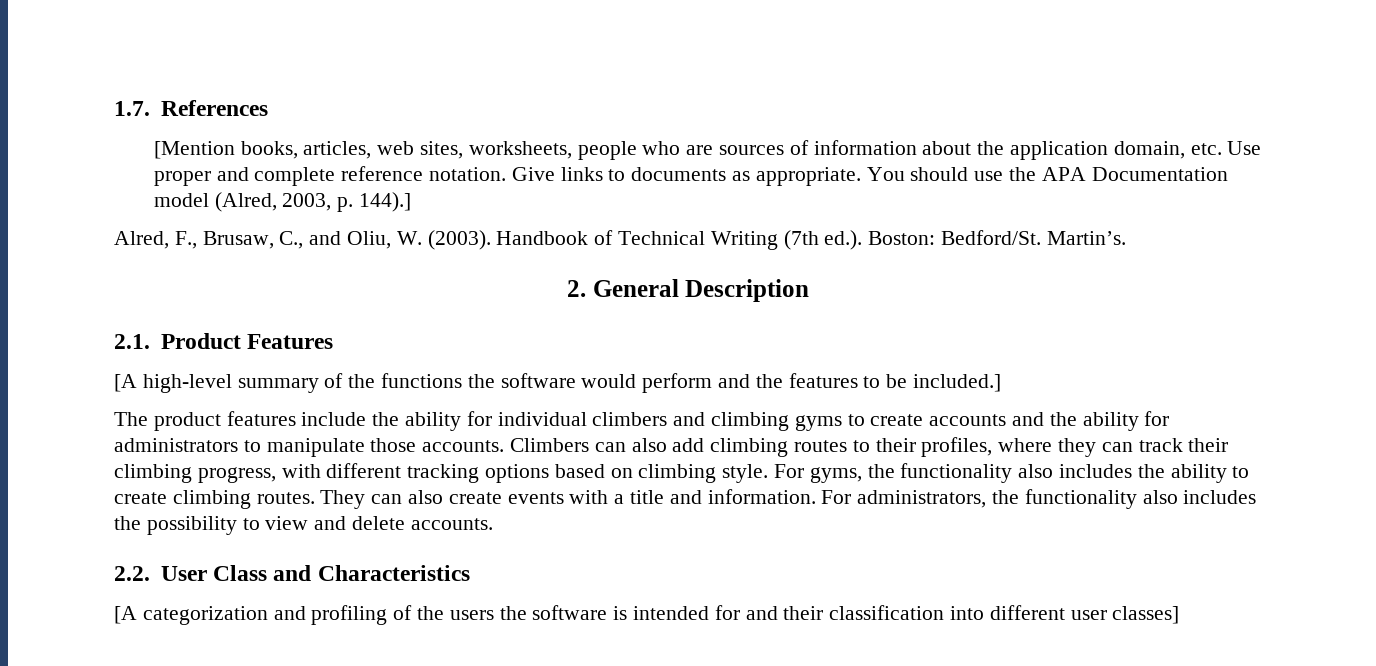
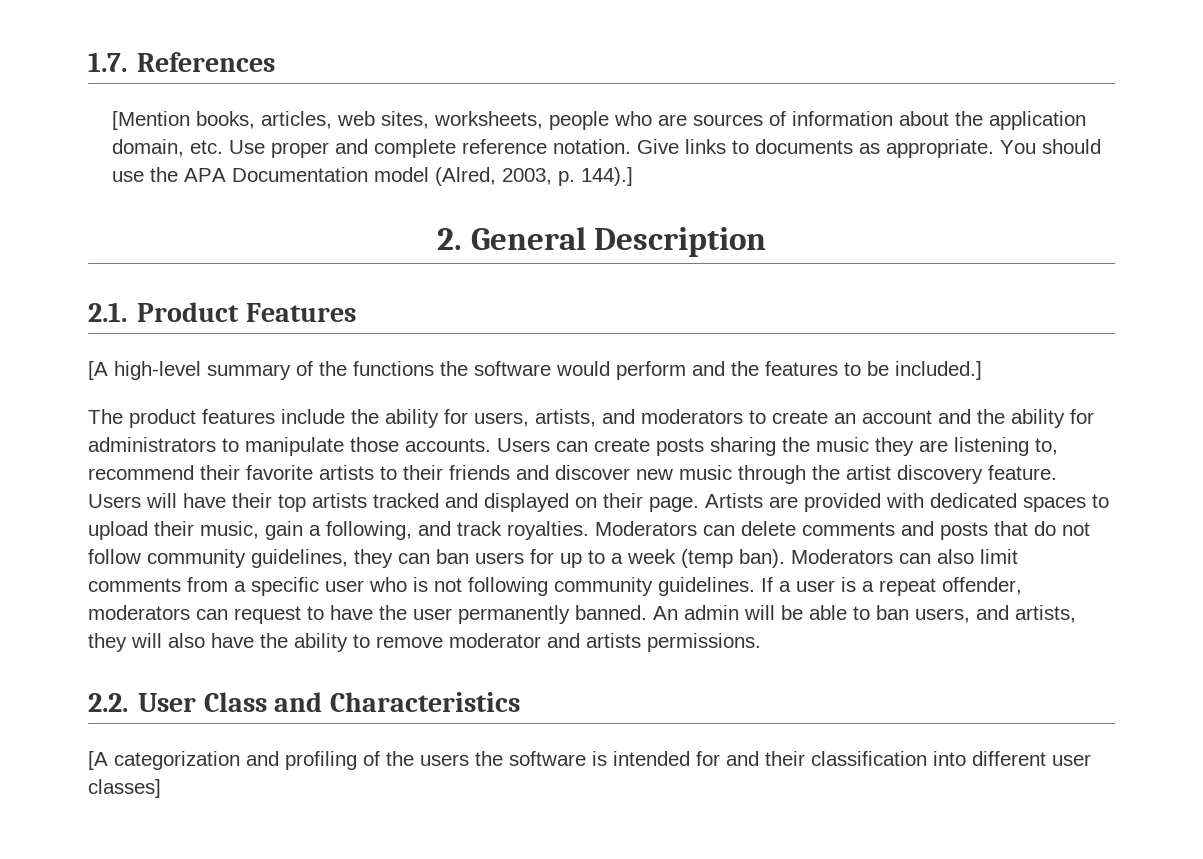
- Alred, F., Brusaw, C., and Oliu, W. (2003). Handbook of Technical Writing (7th ed.). Boston: Bedford/St. Martin’s.
- The product features include the ability for individual climbers and climbing gyms to create accounts and the ability for administrators to manipulate those accounts.
+ The product features include the ability for users, artists, and moderators to create an account and the ability for administrators to manipulate those accounts.
- Climbers can also add climbing routes to their profiles, where they can track their climbing progress, with different tracking options based on climbing style. For gyms, the functionality also includes the ability to create climbing routes. They can also create events with a title and information. For administrators, the functionality also includes the possibility to view and delete accounts.
+ Users can create posts sharing the music they are listening to, recommend their favorite artists to their friends and discover new music through the artist discovery feature. Users will have their top artists tracked and displayed on their page. Artists are provided with dedicated spaces to upload their music, gain a following, and track royalties. Moderators can delete comments and posts that do not follow community guidelines, they can ban users for up to a week (temp ban). Moderators can also limit comments from a specific user who is not following community guidelines. If a user is a repeat offender, moderators can request to have the user permanently banned. An admin will be able to ban users, and artists, they will also have the ability to remove moderator and artists permissions.

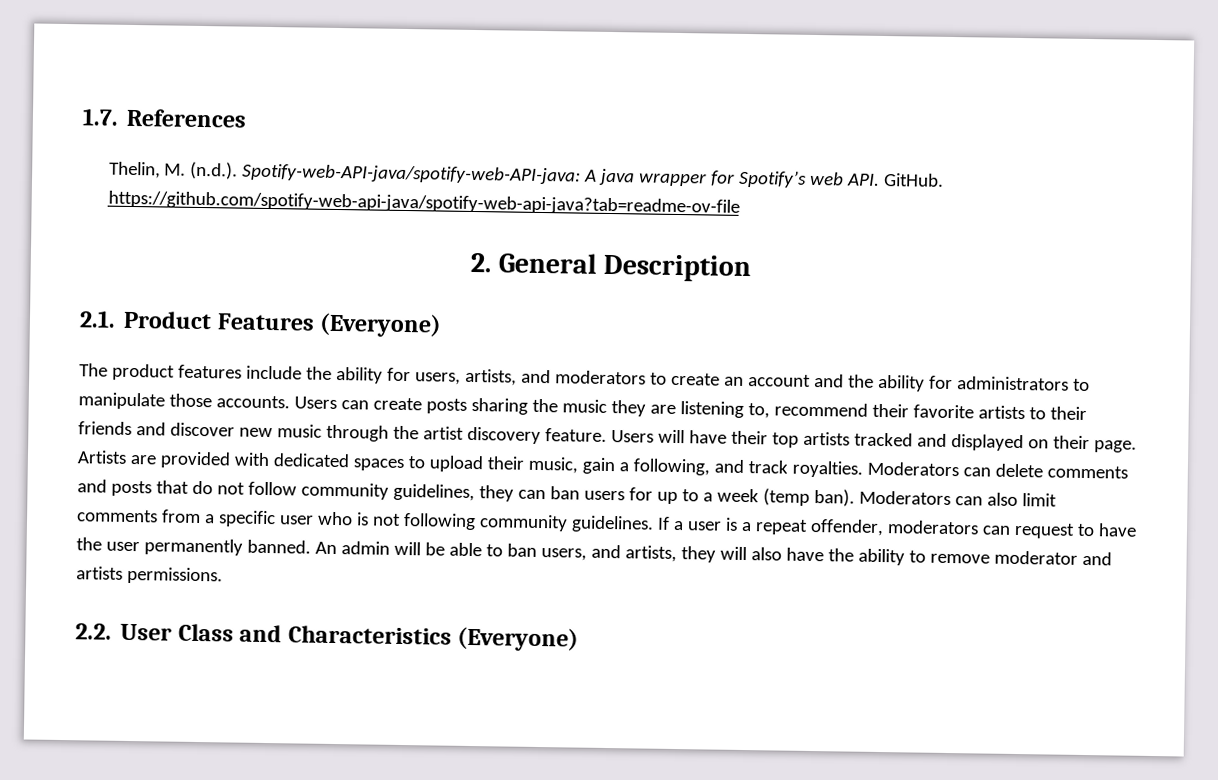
- [Mention books, articles, web sites, worksheets, people who are sources of information about the application domain, etc. Use proper and complete reference notation. Give links to documents as appropriate. You should use the APA Documentation model (Alred, 2003, p. 144).]
+ Thelin, M. (n.d.). Spotify-web-API-java/spotify-web-API-java: A java wrapper for Spotify’s web API. GitHub. https://github.com/spotify-web-api-java/spotify-web-api-java?tab=readme-ov-file
- 2.1. Product Features
- [A high-level summary of the functions the software would perform and the features to be included.]
+ 2.1. Product Features (Everyone)
- 2.2. User Class and Characteristics
- [A categorization and profiling of the users the software is intended for and their classification into different user classes]
+ 2.2. User Class and Characteristics (Everyone)

